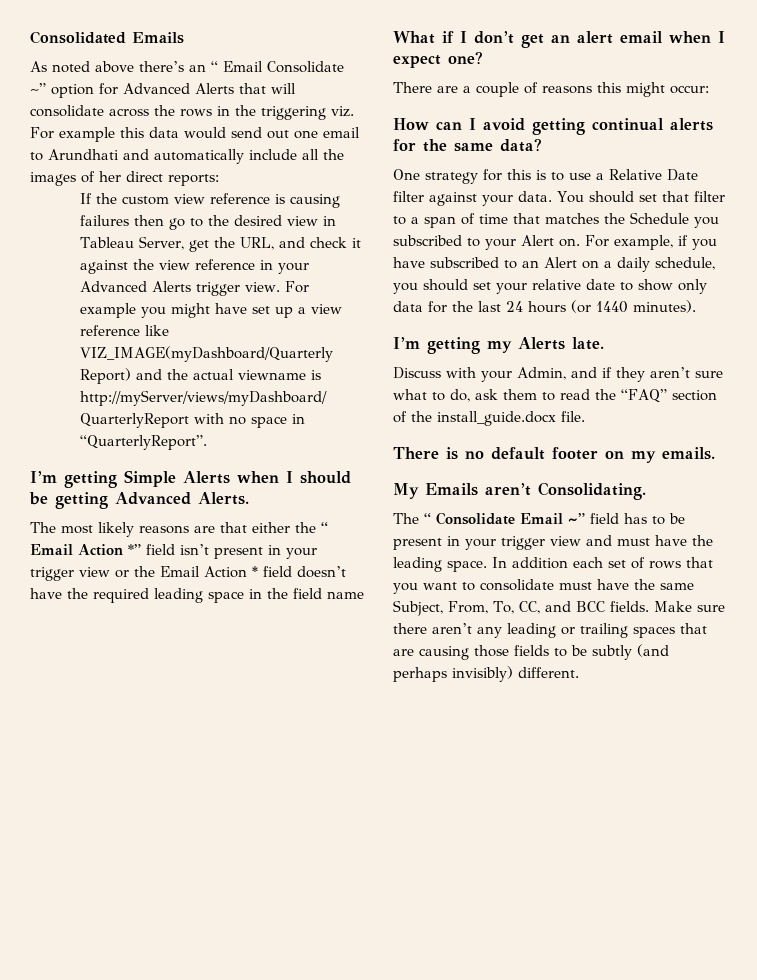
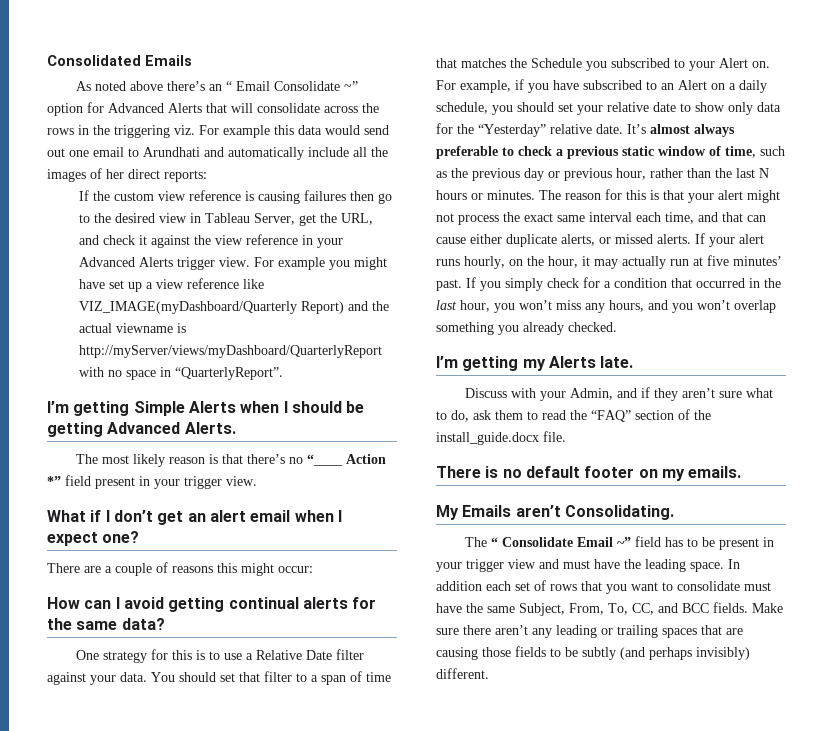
- The most likely reasons are that either the “ Email Action *” field isn’t present in your trigger view or the Email Action * field doesn’t have the required leading space in the field name
+ The most likely reason is that there’s no “____ Action *” field present in your trigger view.
- For example, if you have subscribed to an Alert on a daily schedule, you should set your relative date to show only data for the last 24 hours (or 1440 minutes).
+ For example, if you have subscribed to an Alert on a daily schedule, you should set your relative date to show only data for the “Yesterday” relative date. It’s almost always preferable to check a previous static window of time, such as the previous day or previous hour, rather than the last N hours or minutes. The reason for this is that your alert might not process the exact same interval each time, and that can cause either duplicate alerts, or missed alerts. If your alert runs hourly, on the hour, it may actually run at five minutes’ past. If you simply check for a condition that occurred in the last hour, you won’t miss any hours, and you won’t overlap something you already checked.

